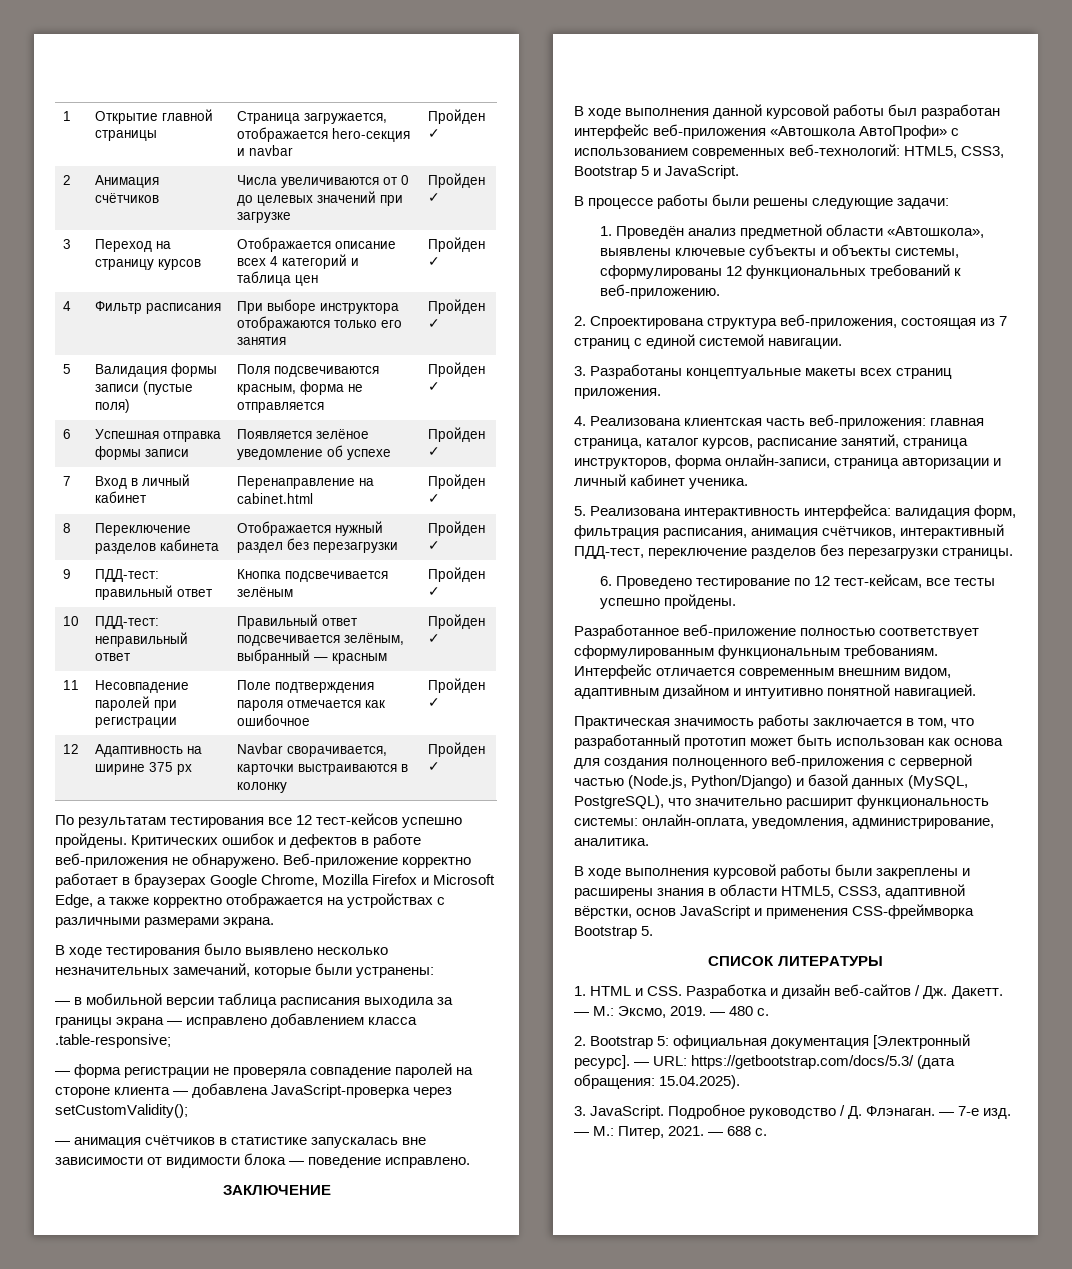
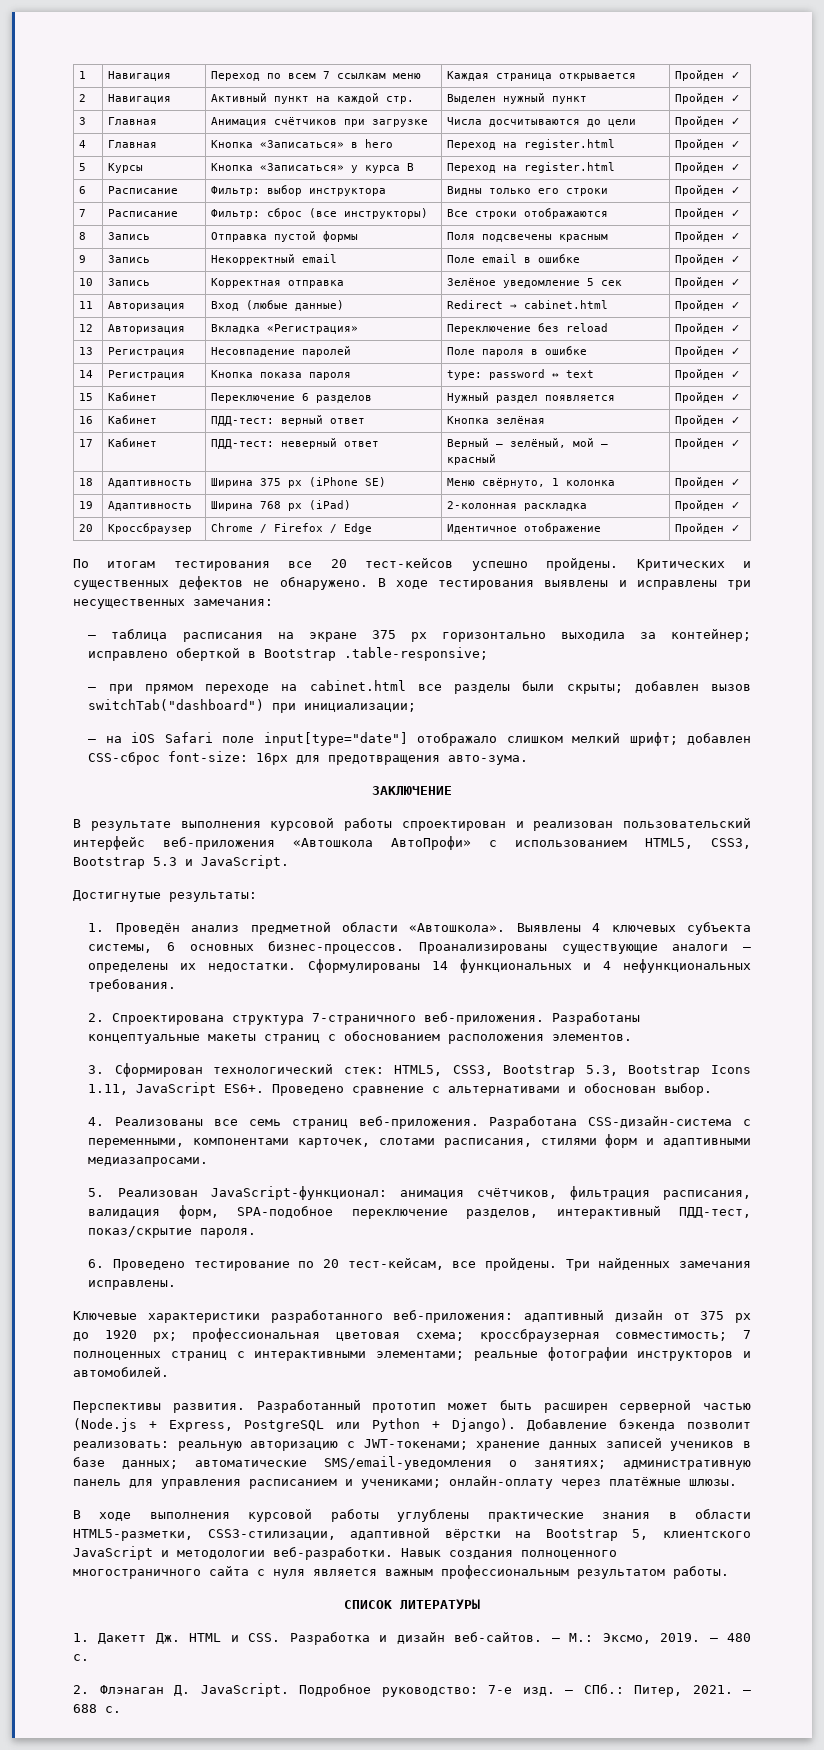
- 1 | Открытие главной страницы | Страница загружается, отображается hero-секция и navbar | Пройден ✓
- 2 | Анимация счётчиков | Числа увеличиваются от 0 до целевых значений при загрузке | Пройден ✓
- 3 | Переход на страницу курсов | Отображается описание всех 4 категорий и таблица цен | Пройден ✓
- 4 | Фильтр расписания | При выборе инструктора отображаются только его занятия | Пройден ✓
- 5 | Валидация формы записи (пустые поля) | Поля подсвечиваются красным, форма не отправляется | Пройден ✓
- 6 | Успешная отправка формы записи | Появляется зелёное уведомление об успехе | Пройден ✓
- 7 | Вход в личный кабинет | Перенаправление на cabinet.html | Пройден ✓
- 8 | Переключение разделов кабинета | Отображается нужный раздел без перезагрузки | Пройден ✓
- 9 | ПДД-тест: правильный ответ | Кнопка подсвечивается зелёным | Пройден ✓
- 10 | ПДД-тест: неправильный ответ | Правильный ответ подсвечивается зелёным, выбранный — красным | Пройден ✓
- 11 | Несовпадение паролей при регистрации | Поле подтверждения пароля отмечается как ошибочное | Пройден ✓
- 12 | Адаптивность на ширине 375 px | Navbar сворачивается, карточки выстраиваются в колонку | Пройден ✓
+ 1 | Навигация | Переход по всем 7 ссылкам меню | Каждая страница открывается | Пройден ✓
+ 2 | Навигация | Активный пункт на каждой стр. | Выделен нужный пункт | Пройден ✓
+ 3 | Главная | Анимация счётчиков при загрузке | Числа досчитываются до цели | Пройден ✓
+ 4 | Главная | Кнопка «Записаться» в hero | Переход на register.html | Пройден ✓
+ 5 | Курсы | Кнопка «Записаться» у курса B | Переход на register.html | Пройден ✓
+ 6 | Расписание | Фильтр: выбор инструктора | Видны только его строки | Пройден ✓
+ 7 | Расписание | Фильтр: сброс (все инструкторы) | Все строки отображаются | Пройден ✓
+ 8 | Запись | Отправка пустой формы | Поля подсвечены красным | Пройден ✓
+ 9 | Запись | Некорректный email | Поле email в ошибке | Пройден ✓
+ 10 | Запись | Корректная отправка | Зелёное уведомление 5 сек | Пройден ✓
+ 11 | Авторизация | Вход (любые данные) | Redirect → cabinet.html | Пройден ✓
+ 12 | Авторизация | Вкладка «Регистрация» | Переключение без reload | Пройден ✓
+ 13 | Регистрация | Несовпадение паролей | Поле пароля в ошибке | Пройден ✓
+ 14 | Регистрация | Кнопка показа пароля | type: password ↔ text | Пройден ✓
+ 15 | Кабинет | Переключение 6 разделов | Нужный раздел появляется | Пройден ✓
+ 16 | Кабинет | ПДД-тест: верный ответ | Кнопка зелёная | Пройден ✓
+ 17 | Кабинет | ПДД-тест: неверный ответ | Верный — зелёный, мой — красный | Пройден ✓
+ 18 | Адаптивность | Ширина 375 px (iPhone SE) | Меню свёрнуто, 1 колонка | Пройден ✓
+ 19 | Адаптивность | Ширина 768 px (iPad) | 2-колонная раскладка | Пройден ✓
+ 20 | Кроссбраузер | Chrome / Firefox / Edge | Идентичное отображение | Пройден ✓
- По результатам тестирования все 12 тест-кейсов успешно пройдены.
+ По итогам тестирования все 20 тест-кейсов успешно пройдены.
- Критических ошибок и дефектов в работе веб-приложения не обнаружено. Веб-приложение корректно работает в браузерах Google Chrome, Mozilla Firefox и Microsoft Edge, а также корректно отображается на устройствах с различными размерами экрана.
- В ходе тестирования было выявлено несколько незначительных замечаний, которые были устранены:
- — в мобильной версии таблица расписания выходила за границы экрана — исправлено добавлением класса .table-responsive;
- — форма регистрации не проверяла совпадение паролей на стороне клиента — добавлена JavaScript-проверка через setCustomValidity();
- — анимация счётчиков в статистике запускалась вне зависимости от видимости блока — поведение исправлено.
+ Критических и существенных дефектов не обнаружено. В ходе тестирования выявлены и исправлены три несущественных замечания:
+ — таблица расписания на экране 375 px горизонтально выходила за контейнер; исправлено оберткой в Bootstrap .table-responsive;
+ — при прямом переходе на cabinet.html все разделы были скрыты; добавлен вызов switchTab("dashboard") при инициализации;
+ — на iOS Safari поле input[type="date"] отображало слишком мелкий шрифт; добавлен CSS-сброс font-size: 16px для предотвращения авто-зума.
  ЗАКЛЮЧЕНИЕ
- В ходе выполнения данной курсовой работы был разработан интерфейс веб-приложения «Автошкола АвтоПрофи» с использованием современных веб-технологий: HTML5, CSS3, Bootstrap 5 и JavaScript.
+ В результате выполнения курсовой работы спроектирован и реализован пользовательский интерфейс веб-приложения «Автошкола АвтоПрофи» с использованием HTML5, CSS3, Bootstrap 5.3 и JavaScript.
- В процессе работы были решены следующие задачи:
+ Достигнутые результаты:
- 1. Проведён анализ предметной области «Автошкола», выявлены ключевые субъекты и объекты системы, сформулированы 12 функциональных требований к веб-приложению.
- 2. Спроектирована структура веб-приложения, состоящая из 7 страниц с единой системой навигации.
- 3. Разработаны концептуальные макеты всех страниц приложения.
- 4. Реализована клиентская часть веб-приложения: главная страница, каталог курсов, расписание занятий, страница инструкторов, форма онлайн-записи, страница авторизации и личный кабинет ученика.
- 5. Реализована интерактивность интерфейса: валидация форм, фильтрация расписания, анимация счётчиков, интерактивный ПДД-тест, переключение разделов без перезагрузки страницы.
+ 1. Проведён анализ предметной области «Автошкола». Выявлены 4 ключевых субъекта системы, 6 основных бизнес-процессов. Проанализированы существующие аналоги — определены их недостатки. Сформулированы 14 функциональных и 4 нефункциональных требования.
+ 2. Спроектирована структура 7-страничного веб-приложения. Разработаны концептуальные макеты страниц с обоснованием расположения элементов.
+ 3. Сформирован технологический стек: HTML5, CSS3, Bootstrap 5.3, Bootstrap Icons 1.11, JavaScript ES6+. Проведено сравнение с альтернативами и обоснован выбор.
+ 4. Реализованы все семь страниц веб-приложения. Разработана CSS-дизайн-система с переменными, компонентами карточек, слотами расписания, стилями форм и адаптивными медиазапросами.
+ 5. Реализован JavaScript-функционал: анимация счётчиков, фильтрация расписания, валидация форм, SPA-подобное переключение разделов, интерактивный ПДД-тест, показ/скрытие пароля.
- 6. Проведено тестирование по 12 тест-кейсам, все тесты успешно пройдены.
- Разработанное веб-приложение полностью соответствует сформулированным функциональным требованиям. Интерфейс отличается современным внешним видом, адаптивным дизайном и интуитивно понятной навигацией.
- Практическая значимость работы заключается в том, что разработанный прототип может быть использован как основа для создания полноценного веб-приложения с серверной частью (Node.js, Python/Django) и базой данных (MySQL, PostgreSQL), что значительно расширит функциональность системы: онлайн-оплата, уведомления, администрирование, аналитика.
+ 6. Проведено тестирование по 20 тест-кейсам, все пройдены. Три найденных замечания исправлены.
+ Ключевые характеристики разработанного веб-приложения: адаптивный дизайн от 375 px до 1920 px; профессиональная цветовая схема; кроссбраузерная совместимость; 7 полноценных страниц с интерактивными элементами; реальные фотографии инструкторов и автомобилей.
+ Перспективы развития. Разработанный прототип может быть расширен серверной частью (Node.js + Express, PostgreSQL или Python + Django). Добавление бэкенда позволит реализовать: реальную авторизацию с JWT-токенами; хранение данных записей учеников в базе данных; автоматические SMS/email-уведомления о занятиях; административную панель для управления расписанием и учениками; онлайн-оплату через платёжные шлюзы.
- В ходе выполнения курсовой работы были закреплены и расширены знания в области HTML5, CSS3, адаптивной вёрстки, основ JavaScript и применения CSS-фреймворка Bootstrap 5.
+ В ходе выполнения курсовой работы углублены практические знания в области HTML5-разметки, CSS3-стилизации, адаптивной вёрстки на Bootstrap 5, клиентского JavaScript и методологии веб-разработки. Навык создания полноценного многостраничного сайта с нуля является важным профессиональным результатом работы.
- 1. HTML и CSS. Разработка и дизайн веб-сайтов / Дж. Дакетт.
+ 1. Дакетт Дж. HTML и CSS. Разработка и дизайн веб-сайтов.
- 2. Bootstrap 5: официальная документация [Электронный ресурс]. — URL: https://getbootstrap.com/docs/5.3/ (дата обращения: 15.04.2025).
- 3. JavaScript. Подробное руководство / Д. Флэнаган. — 7-е изд.
+ 2. Флэнаган Д. JavaScript. Подробное руководство: 7-е изд.
- — М.: Питер, 2021.
+ — СПб.: Питер, 2021.

